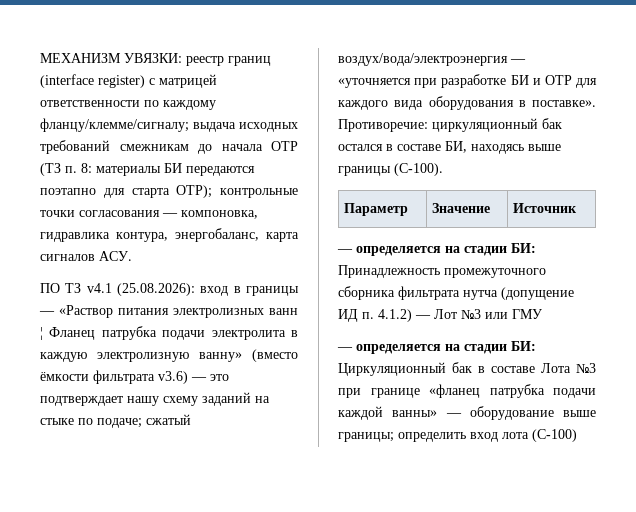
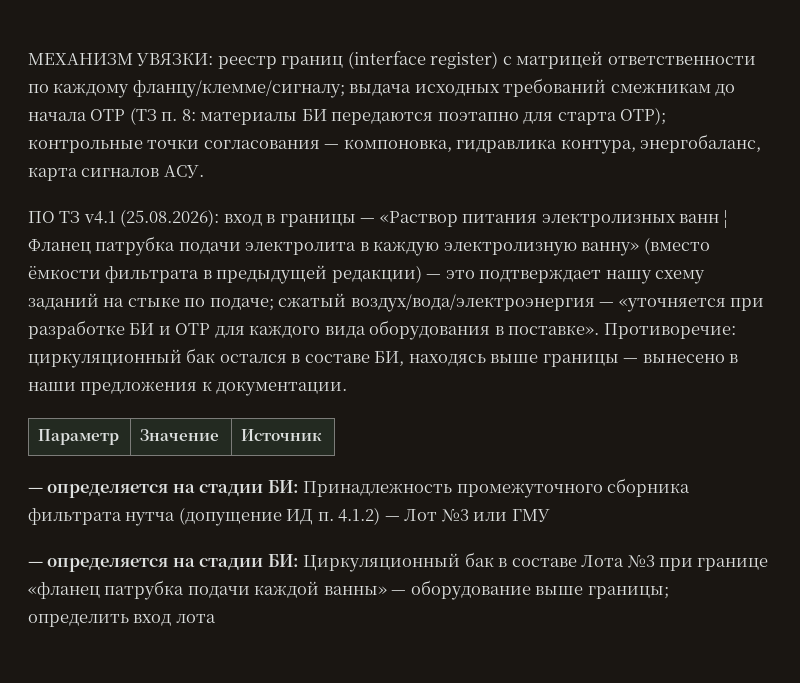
- ПО ТЗ v4.1 (25.08.2026): вход в границы — «Раствор питания электролизных ванн ¦ Фланец патрубка подачи электролита в каждую электролизную ванну» (вместо ёмкости фильтрата v3.6) — это подтверждает нашу схему заданий на стыке по подаче; сжатый воздух/вода/электроэнергия — «уточняется при разработке БИ и ОТР для каждого вида оборудования в поставке».
+ ПО ТЗ v4.1 (25.08.2026): вход в границы — «Раствор питания электролизных ванн ¦ Фланец патрубка подачи электролита в каждую электролизную ванну» (вместо ёмкости фильтрата в предыдущей редакции) — это подтверждает нашу схему заданий на стыке по подаче; сжатый воздух/вода/электроэнергия — «уточняется при разработке БИ и ОТР для каждого вида оборудования в поставке».
- Противоречие: циркуляционный бак остался в составе БИ, находясь выше границы (C-100).
+ Противоречие: циркуляционный бак остался в составе БИ, находясь выше границы — вынесено в наши предложения к документации.
- — определяется на стадии БИ: Циркуляционный бак в составе Лота №3 при границе «фланец патрубка подачи каждой ванны» — оборудование выше границы; определить вход лота (C-100)
+ — определяется на стадии БИ: Циркуляционный бак в составе Лота №3 при границе «фланец патрубка подачи каждой ванны» — оборудование выше границы; определить вход лота

